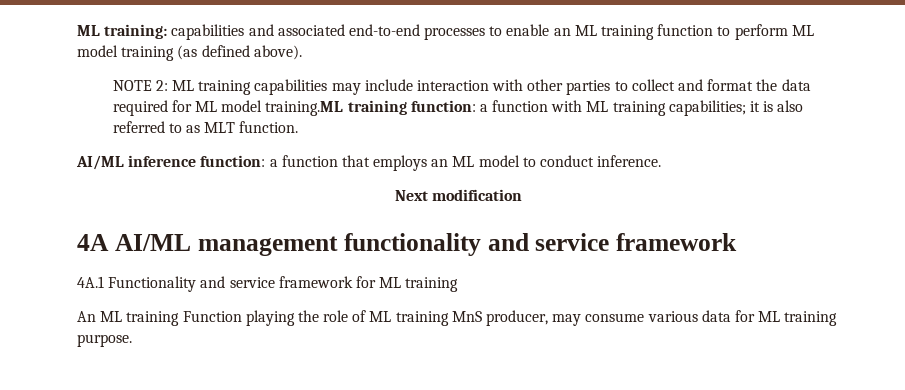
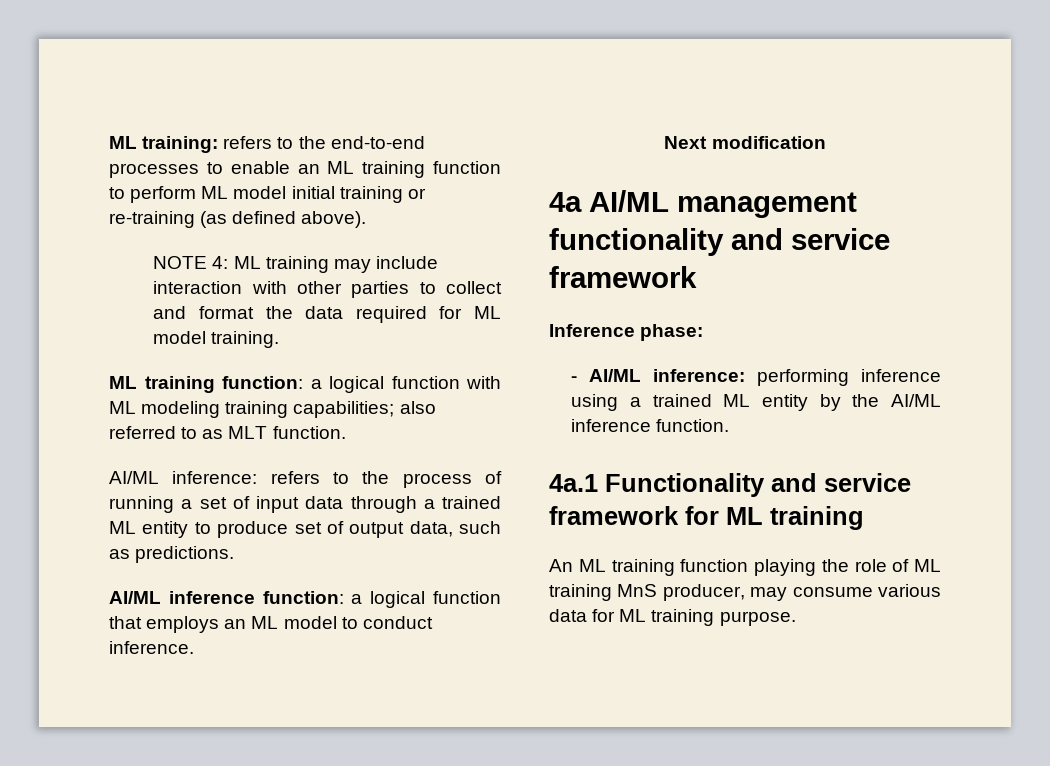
- ML training: capabilities and associated end-to-end processes to enable an ML training function to perform ML model training (as defined above).
+ ML training: refers to the end-to-end processes to enable an ML training function to perform ML model initial training or re-training (as defined above).
- NOTE 2: ML training capabilities may include interaction with other parties to collect and format the data required for ML model training.ML training function: a function with ML training capabilities; it is also referred to as MLT function.
+ NOTE 4: ML training may include interaction with other parties to collect and format the data required for ML model training.
+ ML training function: a logical function with ML modeling training capabilities; also referred to as MLT function.
+ AI/ML inference: refers to the process of running a set of input data through a trained ML entity to produce set of output data, such as predictions.
- AI/ML inference function: a function that employs an ML model to conduct inference.
+ AI/ML inference function: a logical function that employs an ML model to conduct inference.
- 4A AI/ML management functionality and service framework
+ 4a AI/ML management functionality and service framework
- 4A.1 Functionality and service framework for ML training
+ Inference phase:
+ - AI/ML inference: performing inference using a trained ML entity by the AI/ML inference function.
+ 4a.1 Functionality and service framework for ML training
- An ML training Function playing the role of ML training MnS producer, may consume various data for ML training purpose.
+ An ML training function playing the role of ML training MnS producer, may consume various data for ML training purpose.

